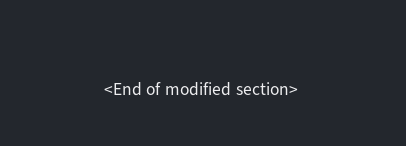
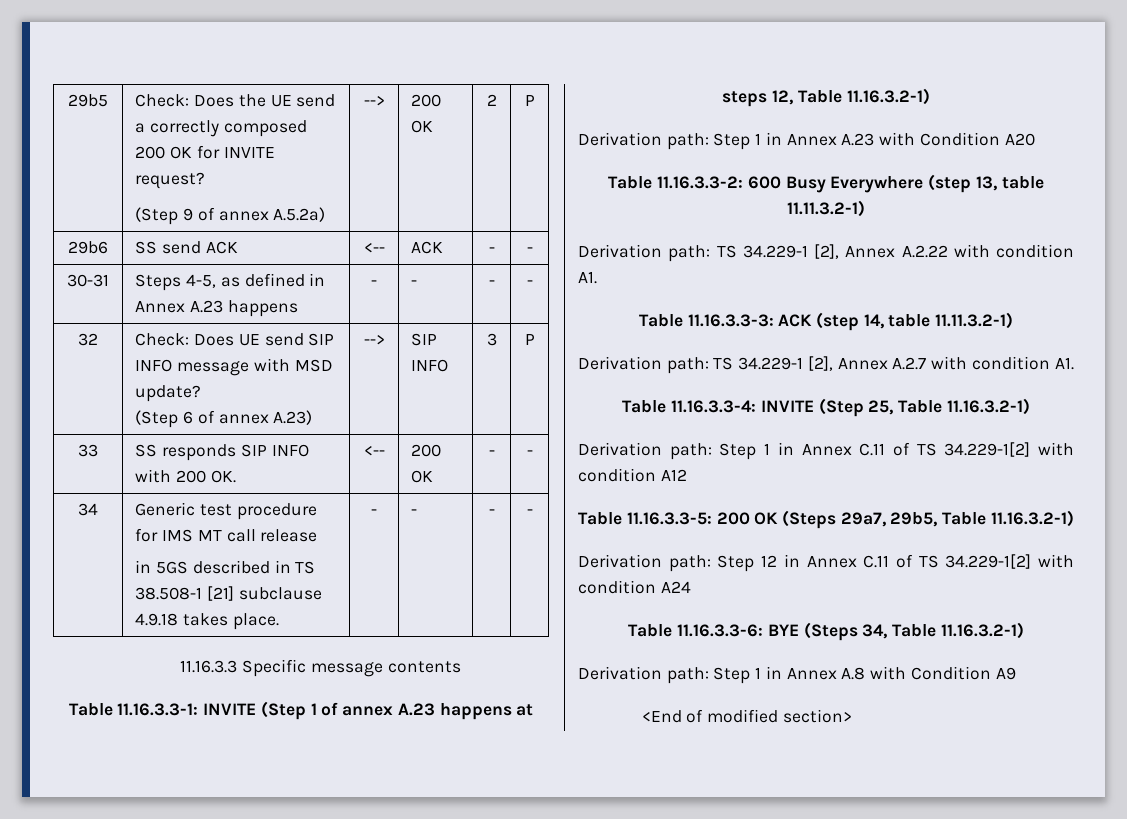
+ 29b5 | Check: Does the UE send a correctly composed 200 OK for INVITE request?
+ (Step 9 of annex A.5.2a) | --> | 200 OK | 2 | P
+ 29b6 | SS send ACK | <-- | ACK | - | -
+ 30-31 | Steps 4-5, as defined in Annex A.23 happens | - | - | - | -
+ 32 | Check: Does UE send SIP INFO message with MSD update?
+ (Step 6 of annex A.23) | --> | SIP INFO | 3 | P
+ 33 | SS responds SIP INFO with 200 OK. | <-- | 200 OK | - | -
+ 34 | Generic test procedure for IMS MT call release
+ in 5GS described in TS 38.508-1 [21] subclause 4.9.18 takes place. | - | - | - | -
+ 11.16.3.3 Specific message contents
+ Table 11.16.3.3-1: INVITE (Step 1 of annex A.23 happens at steps 12, Table 11.16.3.2-1)
+ Derivation path: Step 1 in Annex A.23 with Condition A20
+ Table 11.16.3.3-2: 600 Busy Everywhere (step 13, table 11.11.3.2-1)
+ Derivation path: TS 34.229-1 [2], Annex A.2.22 with condition A1.
+ Table 11.16.3.3-3: ACK (step 14, table 11.11.3.2-1)
+ Derivation path: TS 34.229-1 [2], Annex A.2.7 with condition A1.
+ Table 11.16.3.3-4: INVITE (Step 25, Table 11.16.3.2-1)
+ Derivation path: Step 1 in Annex C.11 of TS 34.229-1[2] with condition A12
+ Table 11.16.3.3-5: 200 OK (Steps 29a7, 29b5, Table 11.16.3.2-1)
+ Derivation path: Step 12 in Annex C.11 of TS 34.229-1[2] with condition A24
+ Table 11.16.3.3-6: BYE (Steps 34, Table 11.16.3.2-1)
+ Derivation path: Step 1 in Annex A.8 with Condition A9

